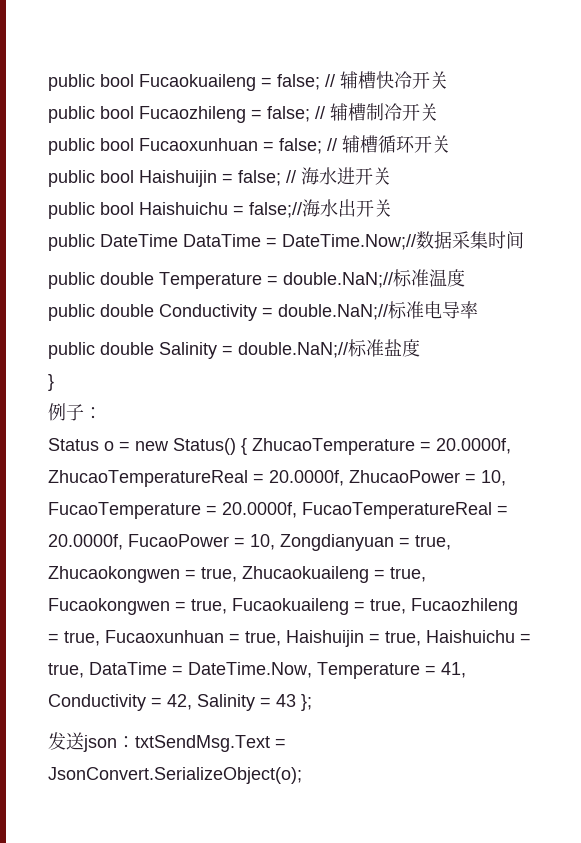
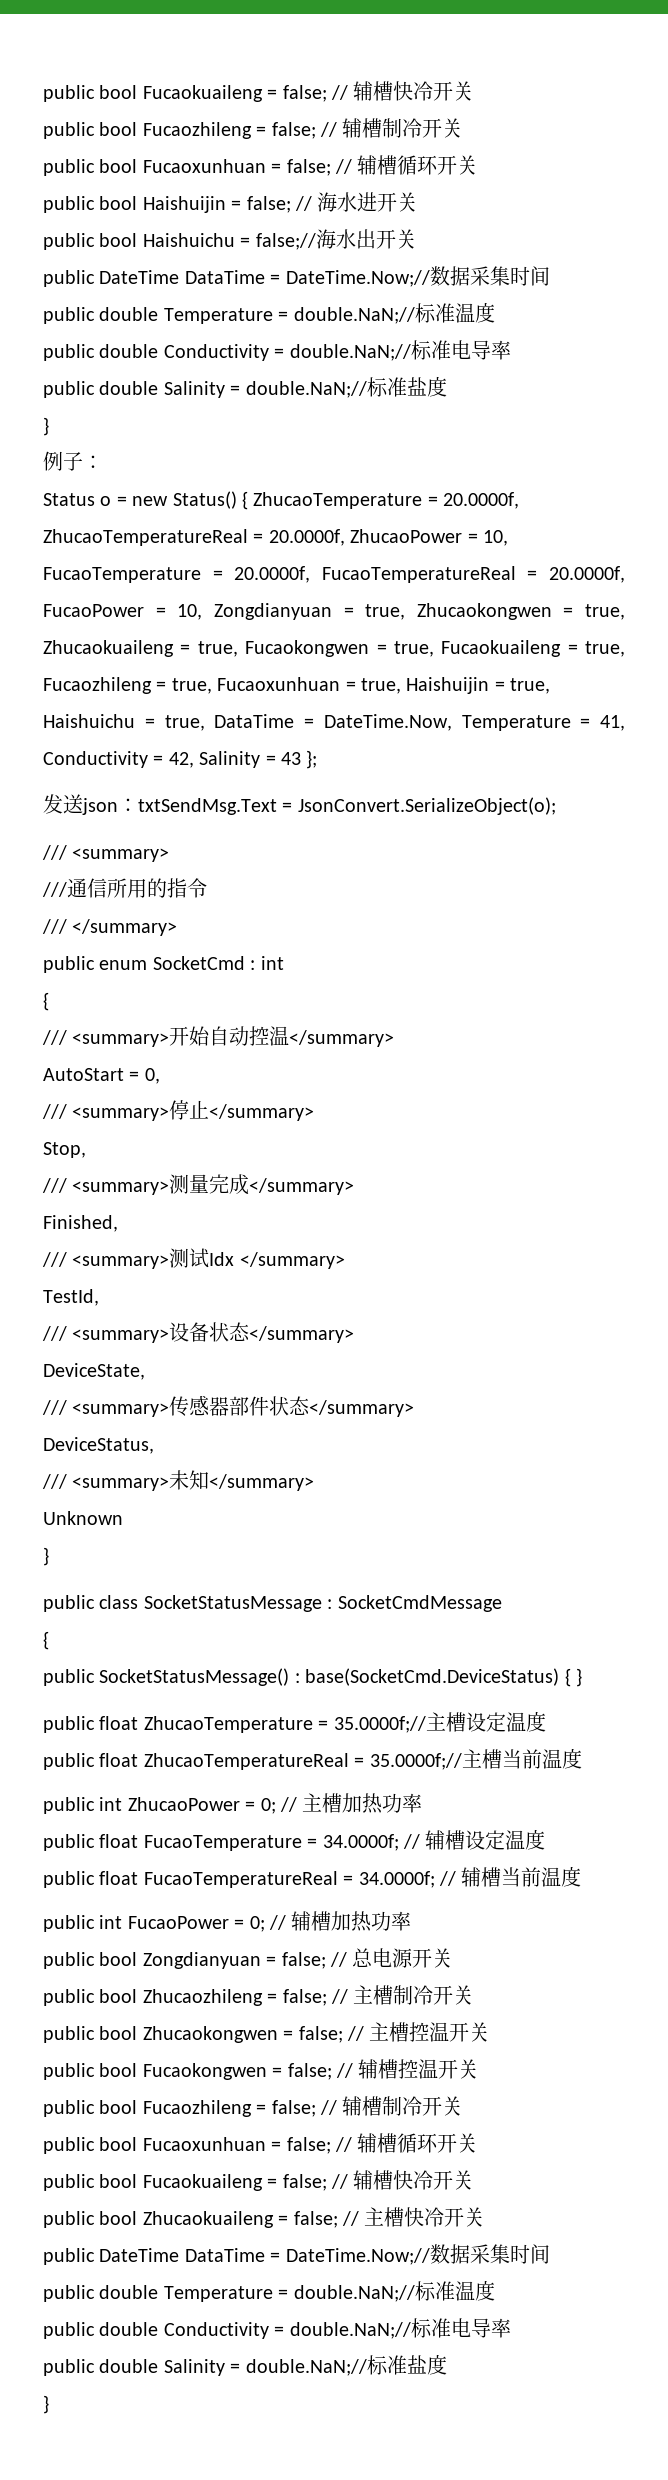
  发送json：txtSendMsg.Text = JsonConvert.SerializeObject(o);
+ /// <summary>
+ ///通信所用的指令
+ /// </summary>
+ public enum SocketCmd : int
+ {
+ /// <summary>开始自动控温</summary>
+ AutoStart = 0,
+ /// <summary>停止</summary>
+ Stop,
+ /// <summary>测量完成</summary>
+ Finished,
+ /// <summary>测试Idx </summary>
+ TestId,
+ /// <summary>设备状态</summary>
+ DeviceState,
+ /// <summary>传感器部件状态</summary>
+ DeviceStatus,
+ /// <summary>未知</summary>
+ Unknown
+ }
+ public class SocketStatusMessage : SocketCmdMessage
+ {
+ public SocketStatusMessage() : base(SocketCmd.DeviceStatus) { }
+ public float ZhucaoTemperature = 35.0000f;//主槽设定温度
+ public float ZhucaoTemperatureReal = 35.0000f;//主槽当前温度
+ public int ZhucaoPower = 0; // 主槽加热功率
+ public float FucaoTemperature = 34.0000f; // 辅槽设定温度
+ public float FucaoTemperatureReal = 34.0000f; // 辅槽当前温度
+ public int FucaoPower = 0; // 辅槽加热功率
+ public bool Zongdianyuan = false; // 总电源开关
+ public bool Zhucaozhileng = false; // 主槽制冷开关
+ public bool Zhucaokongwen = false; // 主槽控温开关
+ public bool Fucaokongwen = false; // 辅槽控温开关
+ public bool Fucaozhileng = false; // 辅槽制冷开关
+ public bool Fucaoxunhuan = false; // 辅槽循环开关
+ public bool Fucaokuaileng = false; // 辅槽快冷开关
+ public bool Zhucaokuaileng = false; // 主槽快冷开关
+ public DateTime DataTime = DateTime.Now;//数据采集时间
+ public double Temperature = double.NaN;//标准温度
+ public double Conductivity = double.NaN;//标准电导率
+ public double Salinity = double.NaN;//标准盐度
+ }

